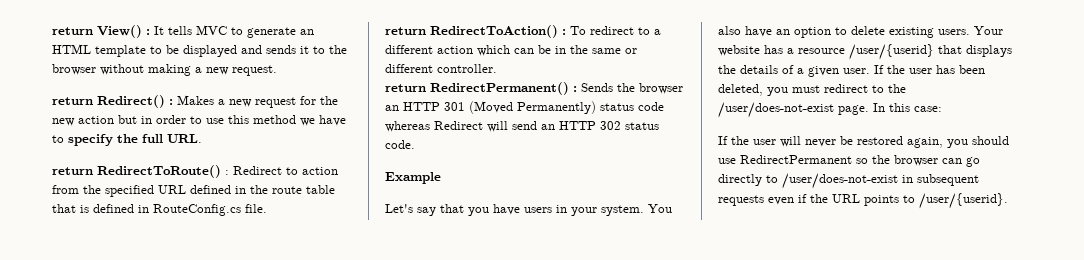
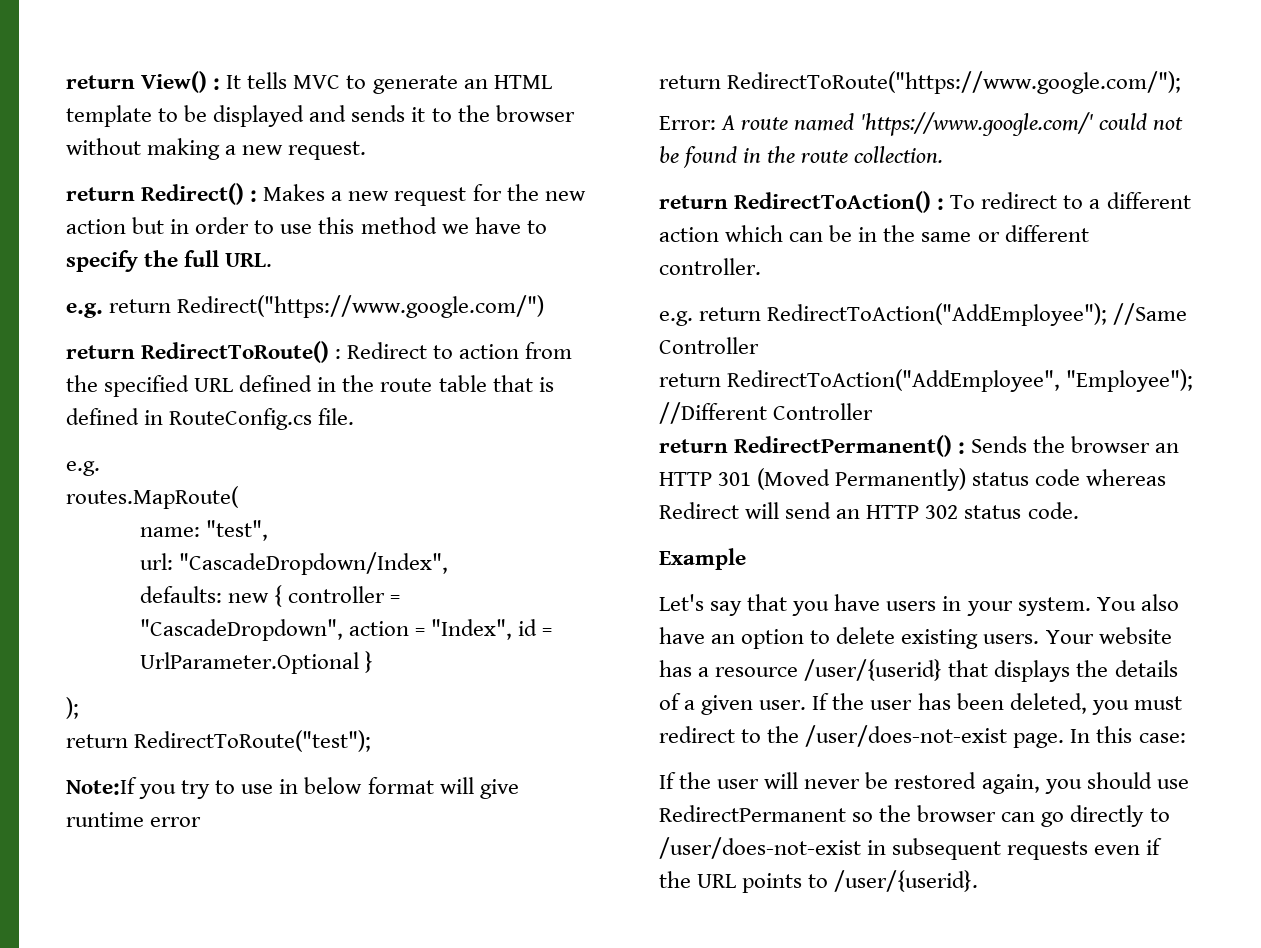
+ e.g. return Redirect("https://www.google.com/")
  return RedirectToRoute() : Redirect to action from the specified URL defined in the route table that is defined in RouteConfig.cs file.
+ e.g.
+ routes.MapRoute(
+ name: "test",
+ url: "CascadeDropdown/Index",
+ defaults: new { controller = "CascadeDropdown", action = "Index", id = UrlParameter.Optional }
+ );
+ return RedirectToRoute("test");
+ Note:If you try to use in below format will give runtime error
+ return RedirectToRoute("https://www.google.com/");
+ Error: A route named 'https://www.google.com/' could not be found in the route collection.
+ e.g. return RedirectToAction("AddEmployee"); //Same Controller
+ return RedirectToAction("AddEmployee", "Employee"); //Different Controller

